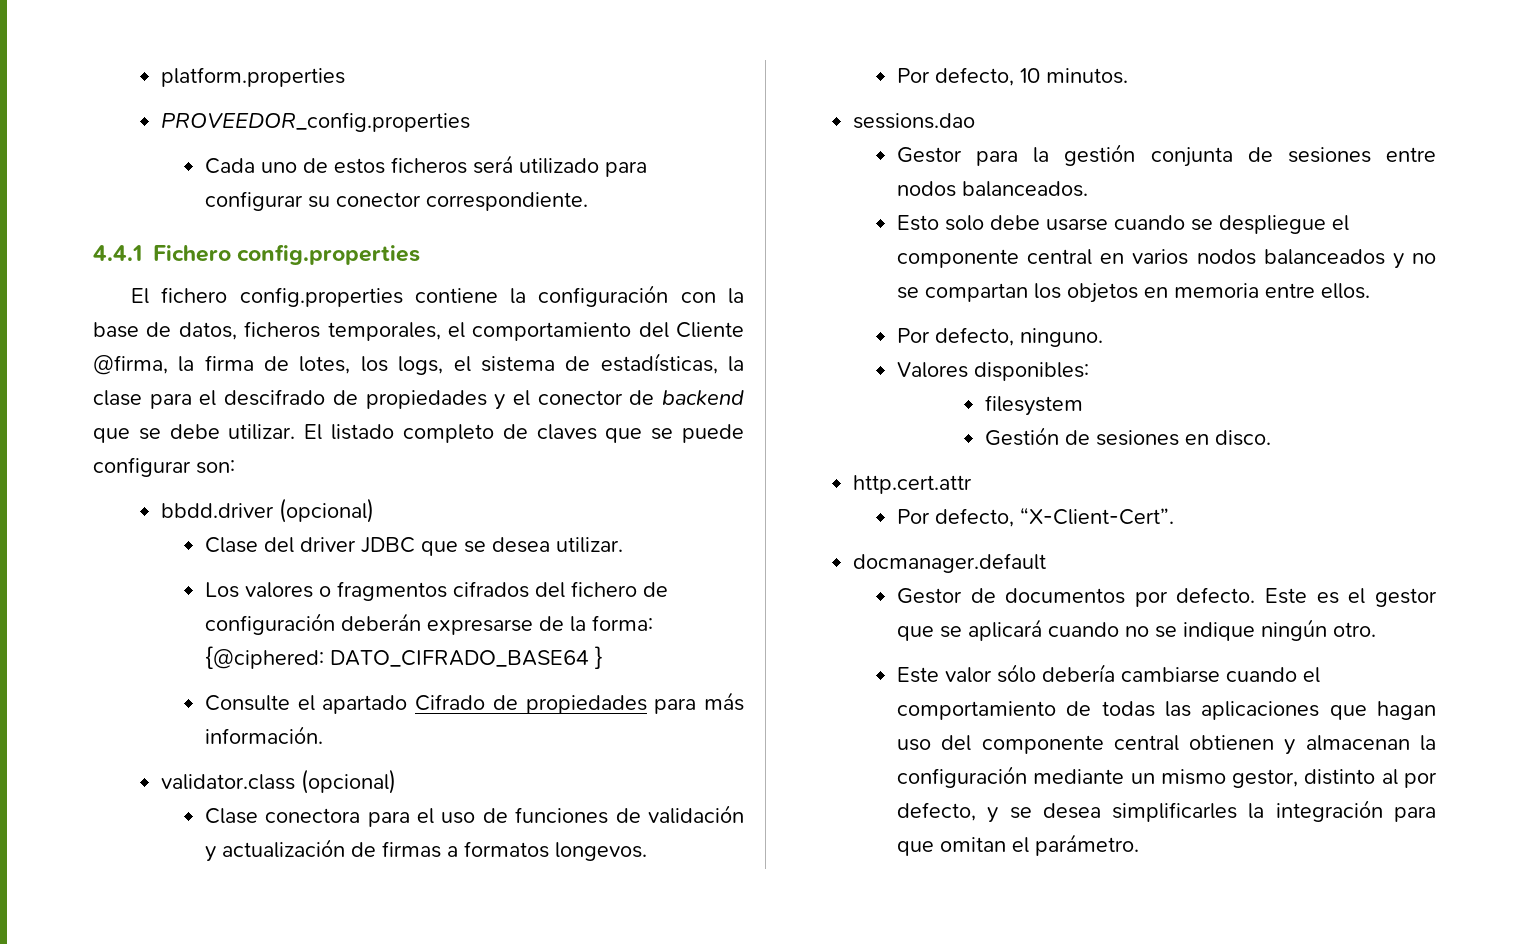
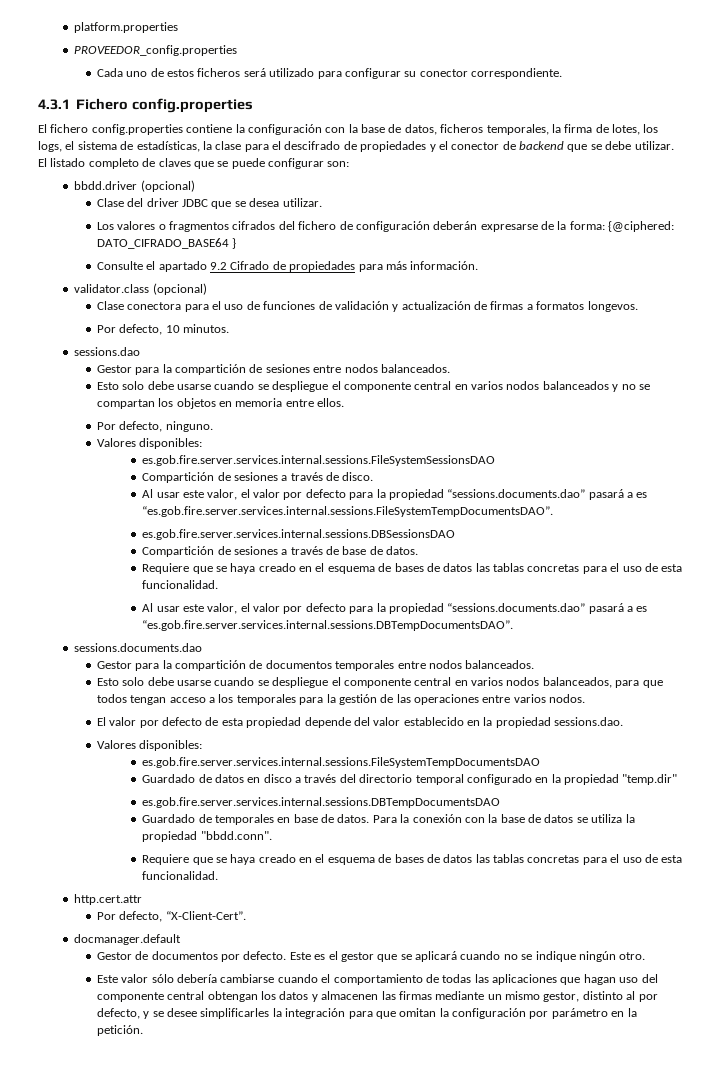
- 4.4.1 Fichero config.properties
+ 4.3.1 Fichero config.properties
- El fichero config.properties contiene la configuración con la base de datos, ficheros temporales, el comportamiento del Cliente @firma, la firma de lotes, los logs, el sistema de estadísticas, la clase para el descifrado de propiedades y el conector de backend que se debe utilizar.
+ El fichero config.properties contiene la configuración con la base de datos, ficheros temporales, la firma de lotes, los logs, el sistema de estadísticas, la clase para el descifrado de propiedades y el conector de backend que se debe utilizar.
- Consulte el apartado Cifrado de propiedades para más información.
+ Consulte el apartado 9.2 Cifrado de propiedades para más información.
- Gestor para la gestión conjunta de sesiones entre nodos balanceados.
+ Gestor para la compartición de sesiones entre nodos balanceados.
- filesystem
- Gestión de sesiones en disco.
+ es.gob.fire.server.services.internal.sessions.FileSystemSessionsDAO
+ Compartición de sesiones a través de disco.
+ Al usar este valor, el valor por defecto para la propiedad “sessions.documents.dao” pasará a es “es.gob.fire.server.services.internal.sessions.FileSystemTempDocumentsDAO”.
+ es.gob.fire.server.services.internal.sessions.DBSessionsDAO
+ Compartición de sesiones a través de base de datos.
+ Requiere que se haya creado en el esquema de bases de datos las tablas concretas para el uso de esta funcionalidad.
+ Al usar este valor, el valor por defecto para la propiedad “sessions.documents.dao” pasará a es “es.gob.fire.server.services.internal.sessions.DBTempDocumentsDAO”.
+ sessions.documents.dao
+ Gestor para la compartición de documentos temporales entre nodos balanceados.
+ Esto solo debe usarse cuando se despliegue el componente central en varios nodos balanceados, para que todos tengan acceso a los temporales para la gestión de las operaciones entre varios nodos.
+ El valor por defecto de esta propiedad depende del valor establecido en la propiedad sessions.dao.
+ Valores disponibles:
+ es.gob.fire.server.services.internal.sessions.FileSystemTempDocumentsDAO
+ Guardado de datos en disco a través del directorio temporal configurado en la propiedad "temp.dir"
+ es.gob.fire.server.services.internal.sessions.DBTempDocumentsDAO
+ Guardado de temporales en base de datos. Para la conexión con la base de datos se utiliza la propiedad "bbdd.conn".
+ Requiere que se haya creado en el esquema de bases de datos las tablas concretas para el uso de esta funcionalidad.
- Este valor sólo debería cambiarse cuando el comportamiento de todas las aplicaciones que hagan uso del componente central obtienen y almacenan la configuración mediante un mismo gestor, distinto al por defecto, y se desea simplificarles la integración para que omitan el parámetro.
+ Este valor sólo debería cambiarse cuando el comportamiento de todas las aplicaciones que hagan uso del componente central obtengan los datos y almacenen las firmas mediante un mismo gestor, distinto al por defecto, y se desee simplificarles la integración para que omitan la configuración por parámetro en la petición.

